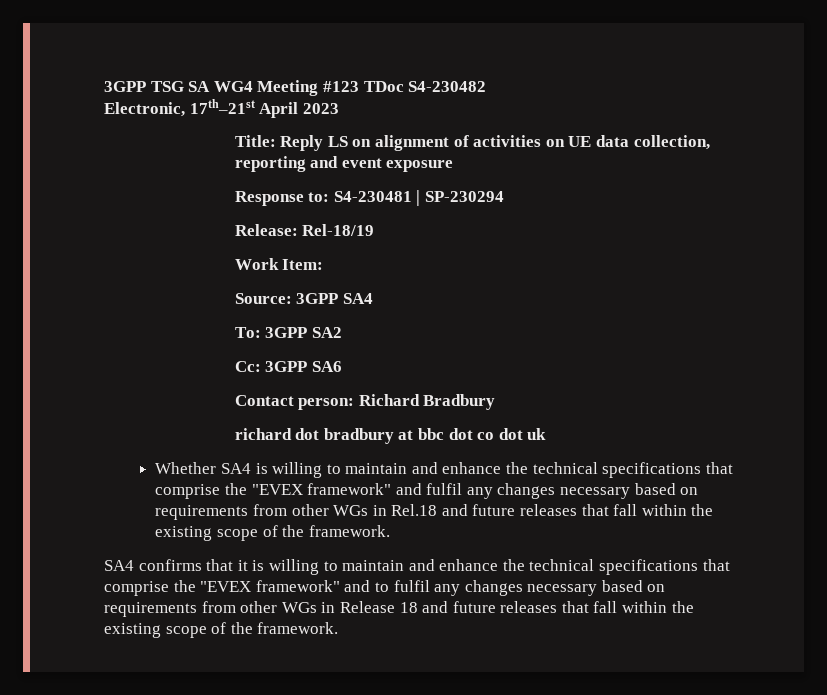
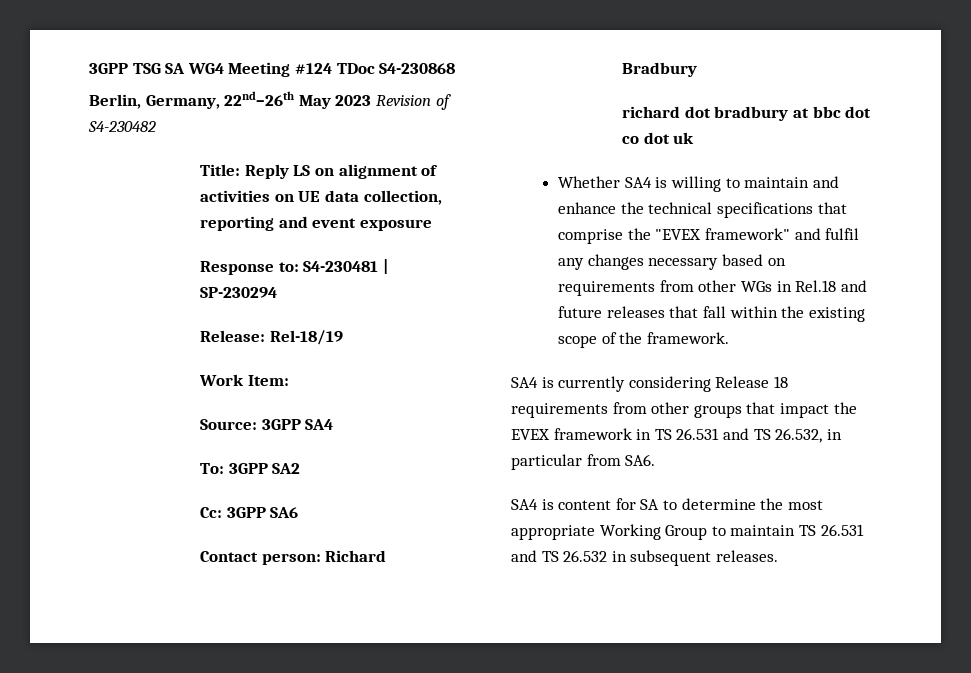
- 3GPP TSG SA WG4 Meeting #123 TDoc S4-230482
- Electronic, 17th–21st April 2023
+ 3GPP TSG SA WG4 Meeting #124 TDoc S4-230868
+ Berlin, Germany, 22nd–26th May 2023 Revision of S4-230482
- SA4 confirms that it is willing to maintain and enhance the technical specifications that comprise the "EVEX framework" and to fulfil any changes necessary based on requirements from other WGs in Release 18 and future releases that fall within the existing scope of the framework.
+ SA4 is currently considering Release 18 requirements from other groups that impact the EVEX framework in TS 26.531 and TS 26.532, in particular from SA6.
+ SA4 is content for SA to determine the most appropriate Working Group to maintain TS 26.531 and TS 26.532 in subsequent releases.

